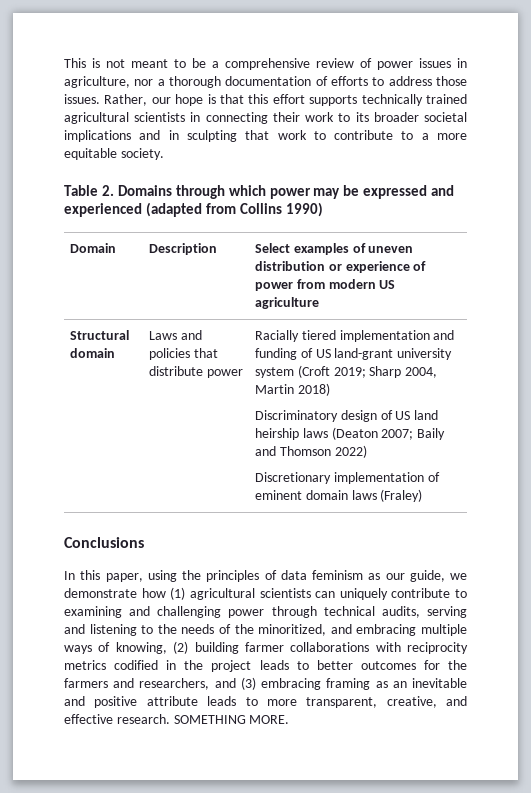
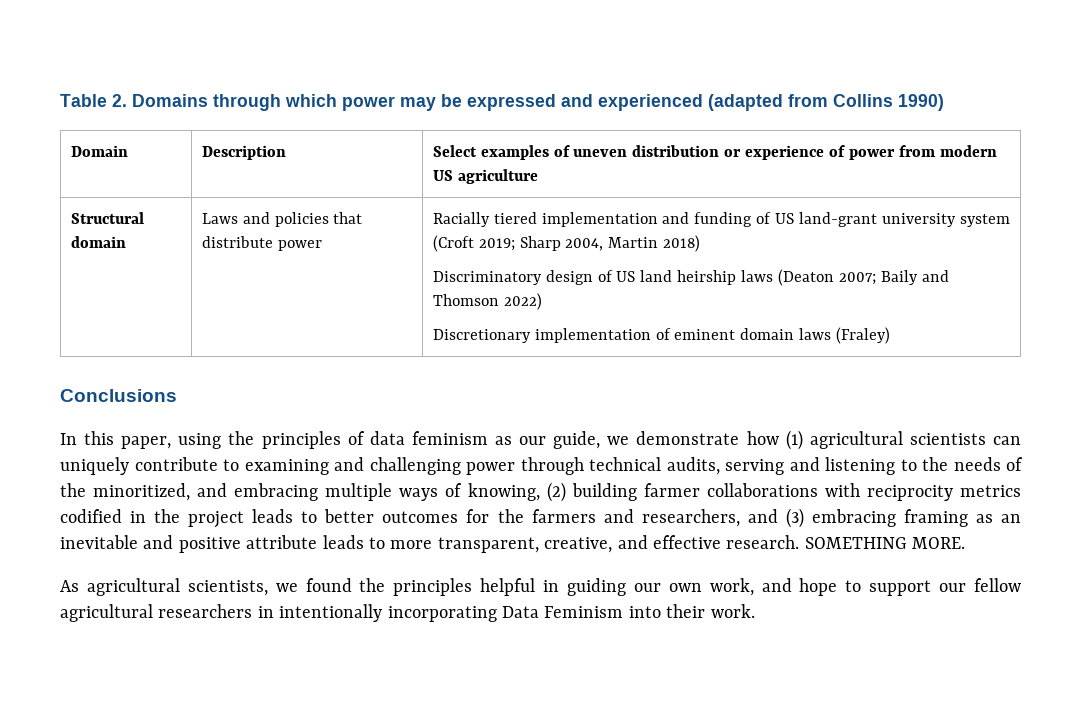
- This is not meant to be a comprehensive review of power issues in agriculture, nor a thorough documentation of efforts to address those issues. Rather, our hope is that this effort supports technically trained agricultural scientists in connecting their work to its broader societal implications and in sculpting that work to contribute to a more equitable society.
+ As agricultural scientists, we found the principles helpful in guiding our own work, and hope to support our fellow agricultural researchers in intentionally incorporating Data Feminism into their work.

